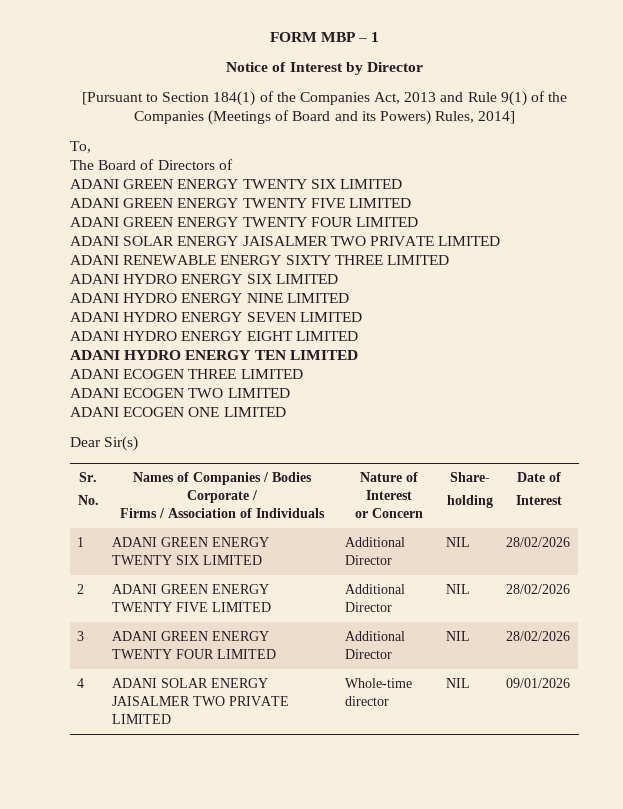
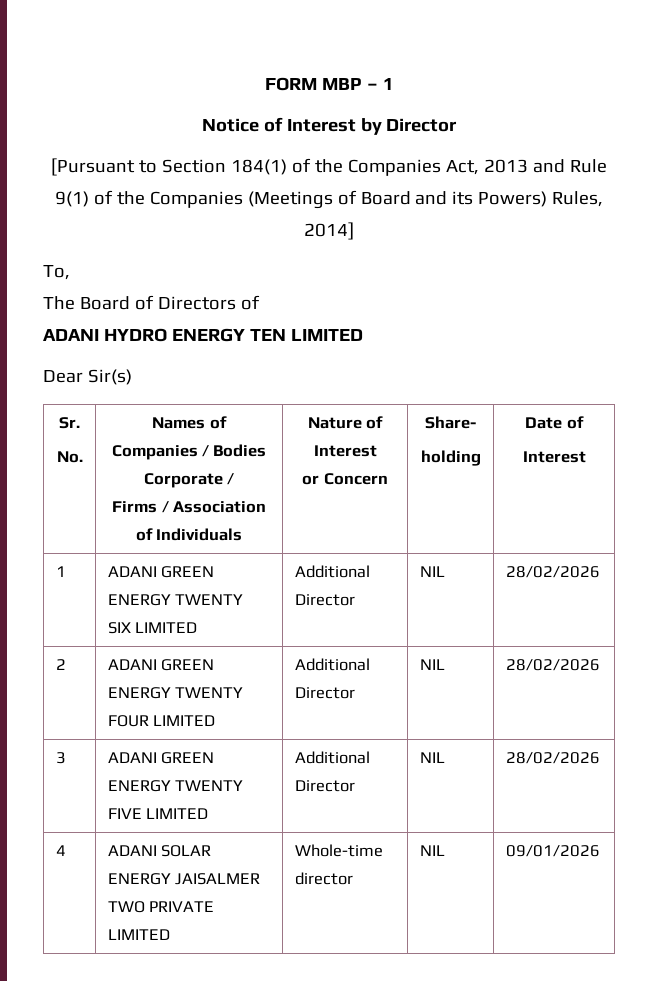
  The Board of Directors of
- ADANI GREEN ENERGY TWENTY SIX LIMITED
- ADANI GREEN ENERGY TWENTY FIVE LIMITED
- ADANI GREEN ENERGY TWENTY FOUR LIMITED
- ADANI SOLAR ENERGY JAISALMER TWO PRIVATE LIMITED
- ADANI RENEWABLE ENERGY SIXTY THREE LIMITED
- ADANI HYDRO ENERGY SIX LIMITED
- ADANI HYDRO ENERGY NINE LIMITED
- ADANI HYDRO ENERGY SEVEN LIMITED
- ADANI HYDRO ENERGY EIGHT LIMITED
- ADANI ECOGEN THREE LIMITED
- ADANI ECOGEN TWO LIMITED
- ADANI ECOGEN ONE LIMITED
- 2 | ADANI GREEN ENERGY TWENTY FIVE LIMITED | Additional Director | NIL | 28/02/2026
+ 2 | ADANI GREEN ENERGY TWENTY FOUR LIMITED | Additional Director | NIL | 28/02/2026
- 3 | ADANI GREEN ENERGY TWENTY FOUR LIMITED | Additional Director | NIL | 28/02/2026
+ 3 | ADANI GREEN ENERGY TWENTY FIVE LIMITED | Additional Director | NIL | 28/02/2026

